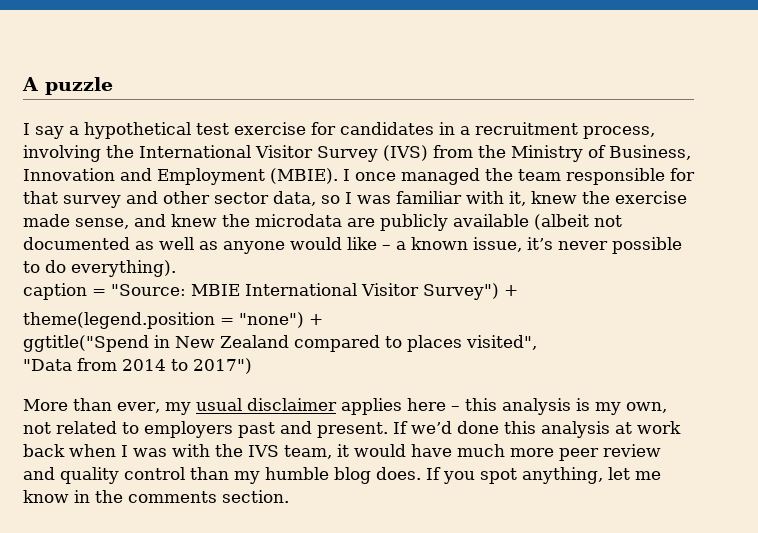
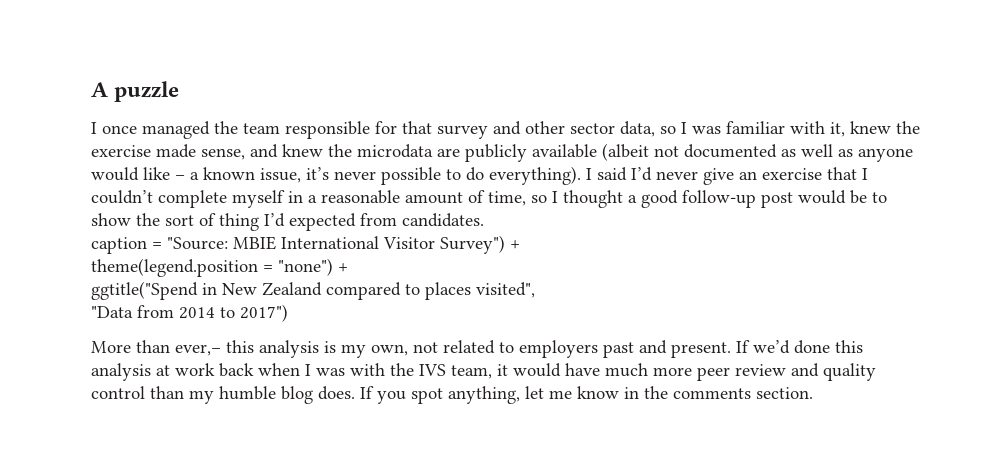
- I say a hypothetical test exercise for candidates in a recruitment process, involving the International Visitor Survey (IVS) from the Ministry of Business, Innovation and Employment (MBIE). I once managed the team responsible for that survey and other sector data, so I was familiar with it, knew the exercise made sense, and knew the microdata are publicly available (albeit not documented as well as anyone would like – a known issue, it’s never possible to do everything).
+ I once managed the team responsible for that survey and other sector data, so I was familiar with it, knew the exercise made sense, and knew the microdata are publicly available (albeit not documented as well as anyone would like – a known issue, it’s never possible to do everything). I said I’d never give an exercise that I couldn’t complete myself in a reasonable amount of time, so I thought a good follow-up post would be to show the sort of thing I’d expected from candidates.
- More than ever, my usual disclaimer applies here – this analysis is my own, not related to employers past and present.
+ More than ever,– this analysis is my own, not related to employers past and present.

